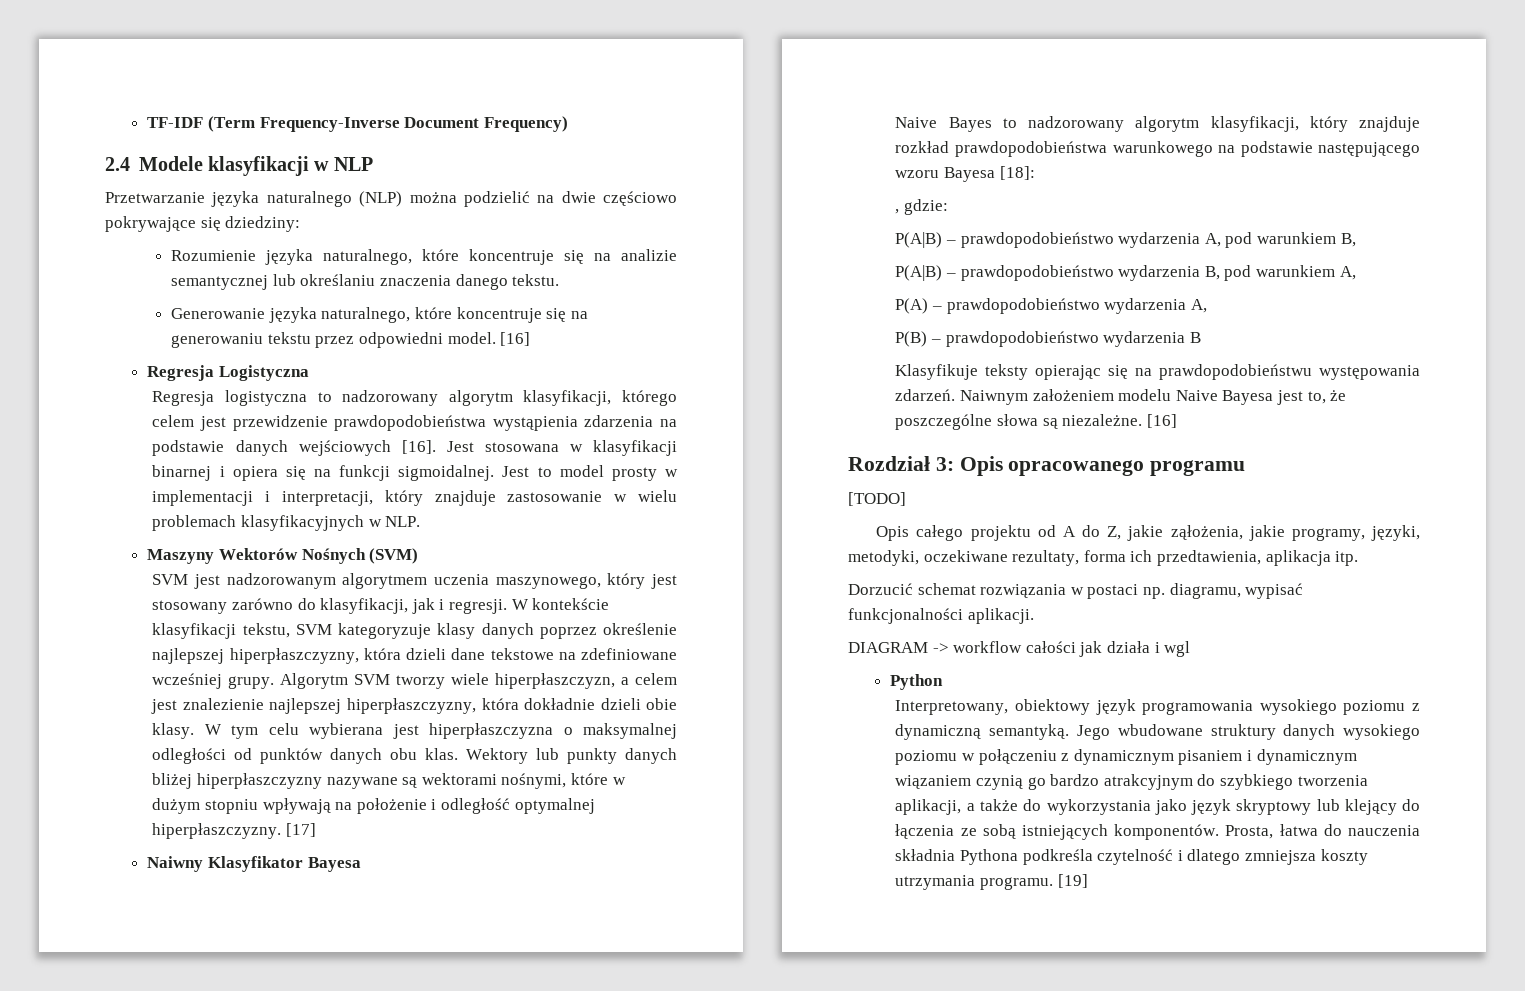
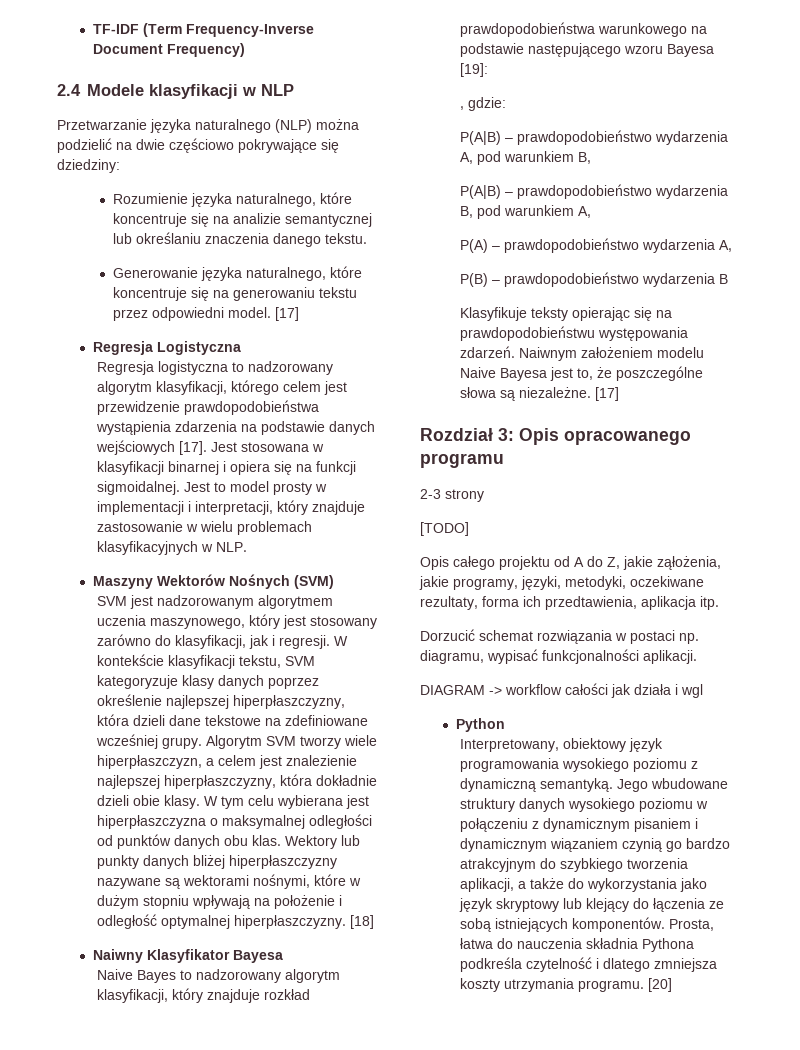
- Generowanie języka naturalnego, które koncentruje się na generowaniu tekstu przez odpowiedni model. [16]
+ Generowanie języka naturalnego, które koncentruje się na generowaniu tekstu przez odpowiedni model. [17]
- Regresja logistyczna to nadzorowany algorytm klasyfikacji, którego celem jest przewidzenie prawdopodobieństwa wystąpienia zdarzenia na podstawie danych wejściowych [16].
+ Regresja logistyczna to nadzorowany algorytm klasyfikacji, którego celem jest przewidzenie prawdopodobieństwa wystąpienia zdarzenia na podstawie danych wejściowych [17].
- [17]
+ [18]
- Naive Bayes to nadzorowany algorytm klasyfikacji, który znajduje rozkład prawdopodobieństwa warunkowego na podstawie następującego wzoru Bayesa [18]:
+ Naive Bayes to nadzorowany algorytm klasyfikacji, który znajduje rozkład prawdopodobieństwa warunkowego na podstawie następującego wzoru Bayesa [19]:
- Naiwnym założeniem modelu Naive Bayesa jest to, że poszczególne słowa są niezależne. [16]
+ Naiwnym założeniem modelu Naive Bayesa jest to, że poszczególne słowa są niezależne. [17]
+ 2-3 strony
- [19]
+ [20]

